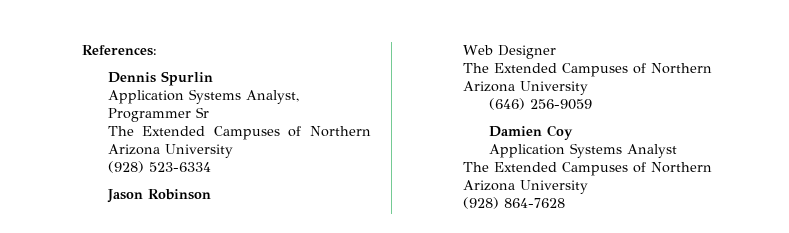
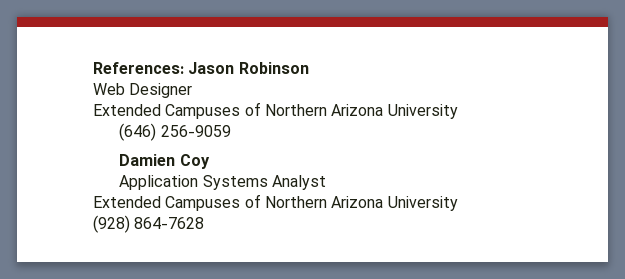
- References:
- Dennis Spurlin
- Application Systems Analyst, Programmer Sr
- The Extended Campuses of Northern Arizona University
- (928) 523-6334
- Jason Robinson
+ References: Jason Robinson
  Web Designer
- The Extended Campuses of Northern Arizona University
+ Extended Campuses of Northern Arizona University
  Application Systems Analyst
- The Extended Campuses of Northern Arizona University
+ Extended Campuses of Northern Arizona University

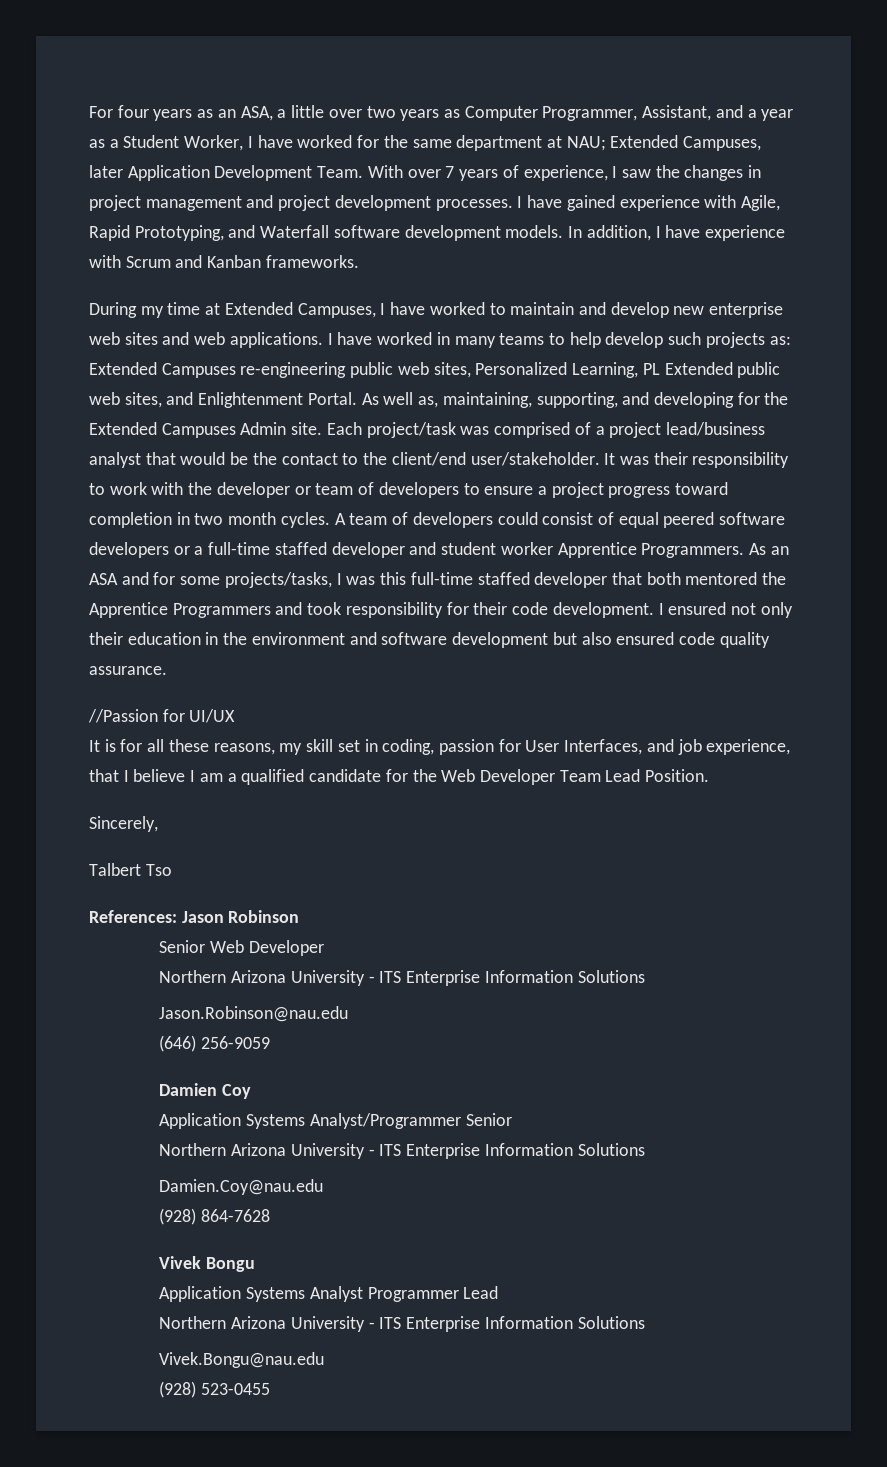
+ For four years as an ASA, a little over two years as Computer Programmer, Assistant, and a year as a Student Worker, I have worked for the same department at NAU; Extended Campuses, later Application Development Team. With over 7 years of experience, I saw the changes in project management and project development processes. I have gained experience with Agile, Rapid Prototyping, and Waterfall software development models. In addition, I have experience with Scrum and Kanban frameworks.
+ During my time at Extended Campuses, I have worked to maintain and develop new enterprise web sites and web applications. I have worked in many teams to help develop such projects as: Extended Campuses re-engineering public web sites, Personalized Learning, PL Extended public web sites, and Enlightenment Portal. As well as, maintaining, supporting, and developing for the Extended Campuses Admin site. Each project/task was comprised of a project lead/business analyst that would be the contact to the client/end user/stakeholder. It was their responsibility to work with the developer or team of developers to ensure a project progress toward completion in two month cycles. A team of developers could consist of equal peered software developers or a full-time staffed developer and student worker Apprentice Programmers. As an ASA and for some projects/tasks, I was this full-time staffed developer that both mentored the Apprentice Programmers and took responsibility for their code development. I ensured not only their education in the environment and software development but also ensured code quality assurance.
+ //Passion for UI/UX
+ It is for all these reasons, my skill set in coding, passion for User Interfaces, and job experience, that I believe I am a qualified candidate for the Web Developer Team Lead Position.
+ Sincerely,
+ Talbert Tso
  References: Jason Robinson
- Web Designer
- Extended Campuses of Northern Arizona University
+ Senior Web Developer
+ Northern Arizona University - ITS Enterprise Information Solutions
+ Jason.Robinson@nau.edu
- Application Systems Analyst
- Extended Campuses of Northern Arizona University
+ Application Systems Analyst/Programmer Senior
+ Northern Arizona University - ITS Enterprise Information Solutions
+ Damien.Coy@nau.edu
  (928) 864-7628
+ Vivek Bongu
+ Application Systems Analyst Programmer Lead
+ Northern Arizona University - ITS Enterprise Information Solutions
+ Vivek.Bongu@nau.edu
+ (928) 523-0455

